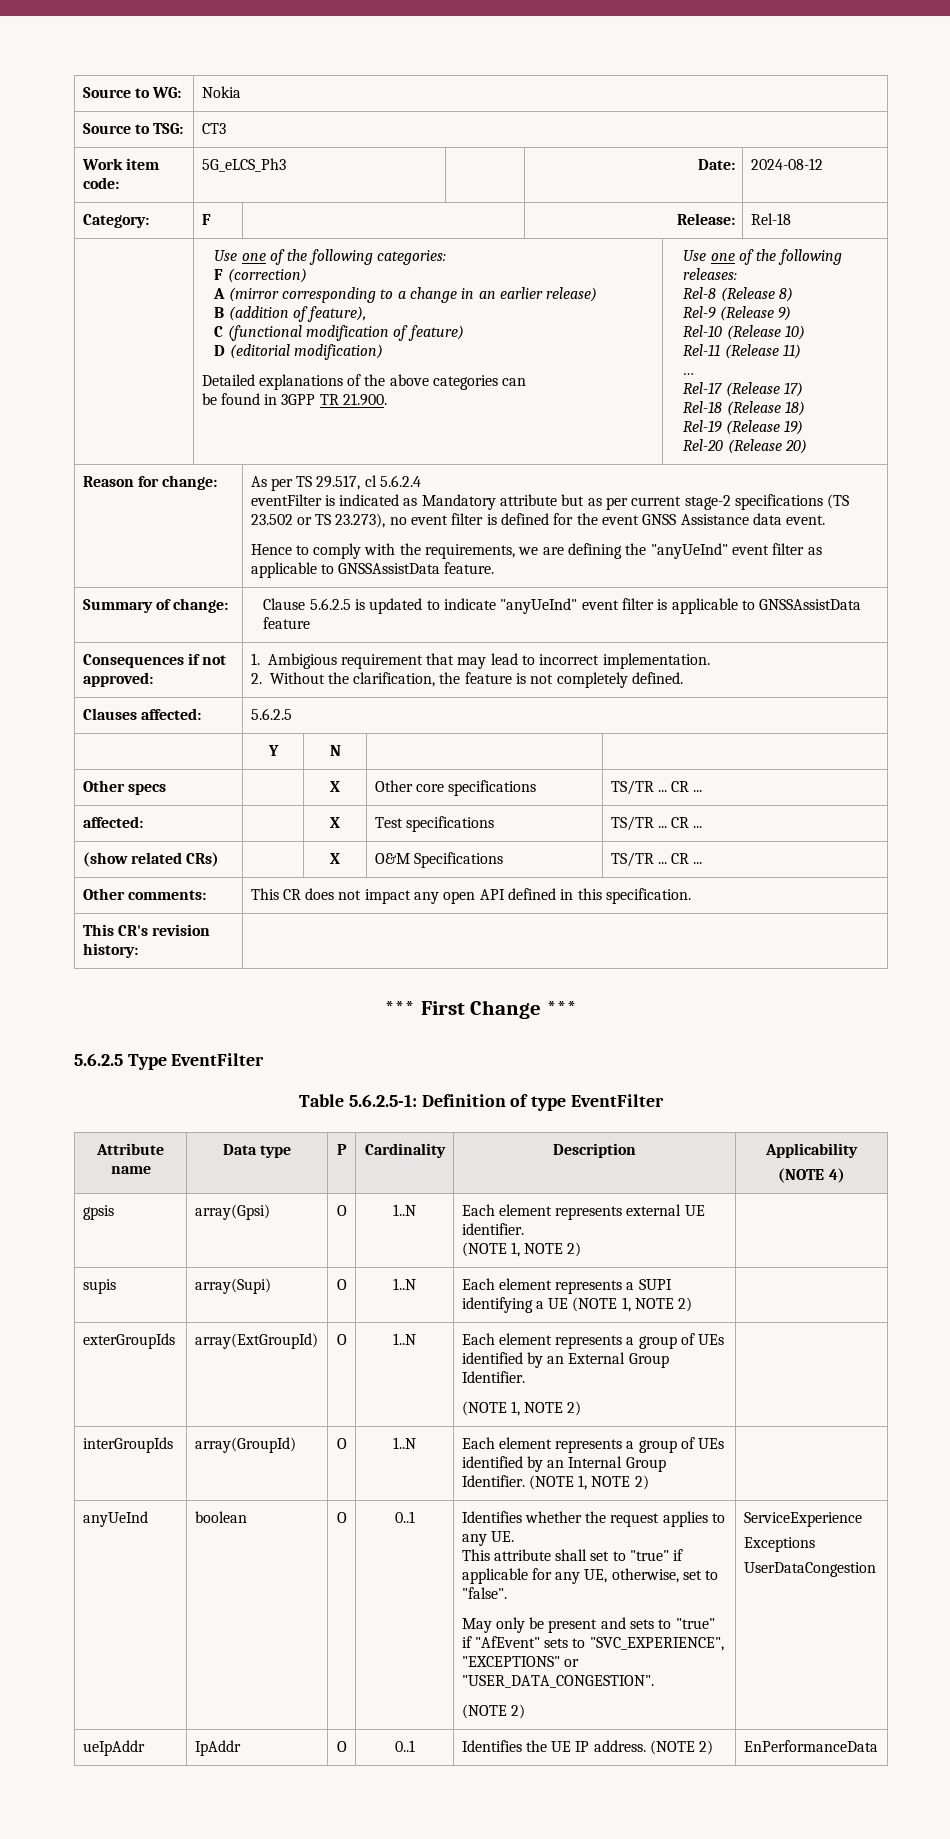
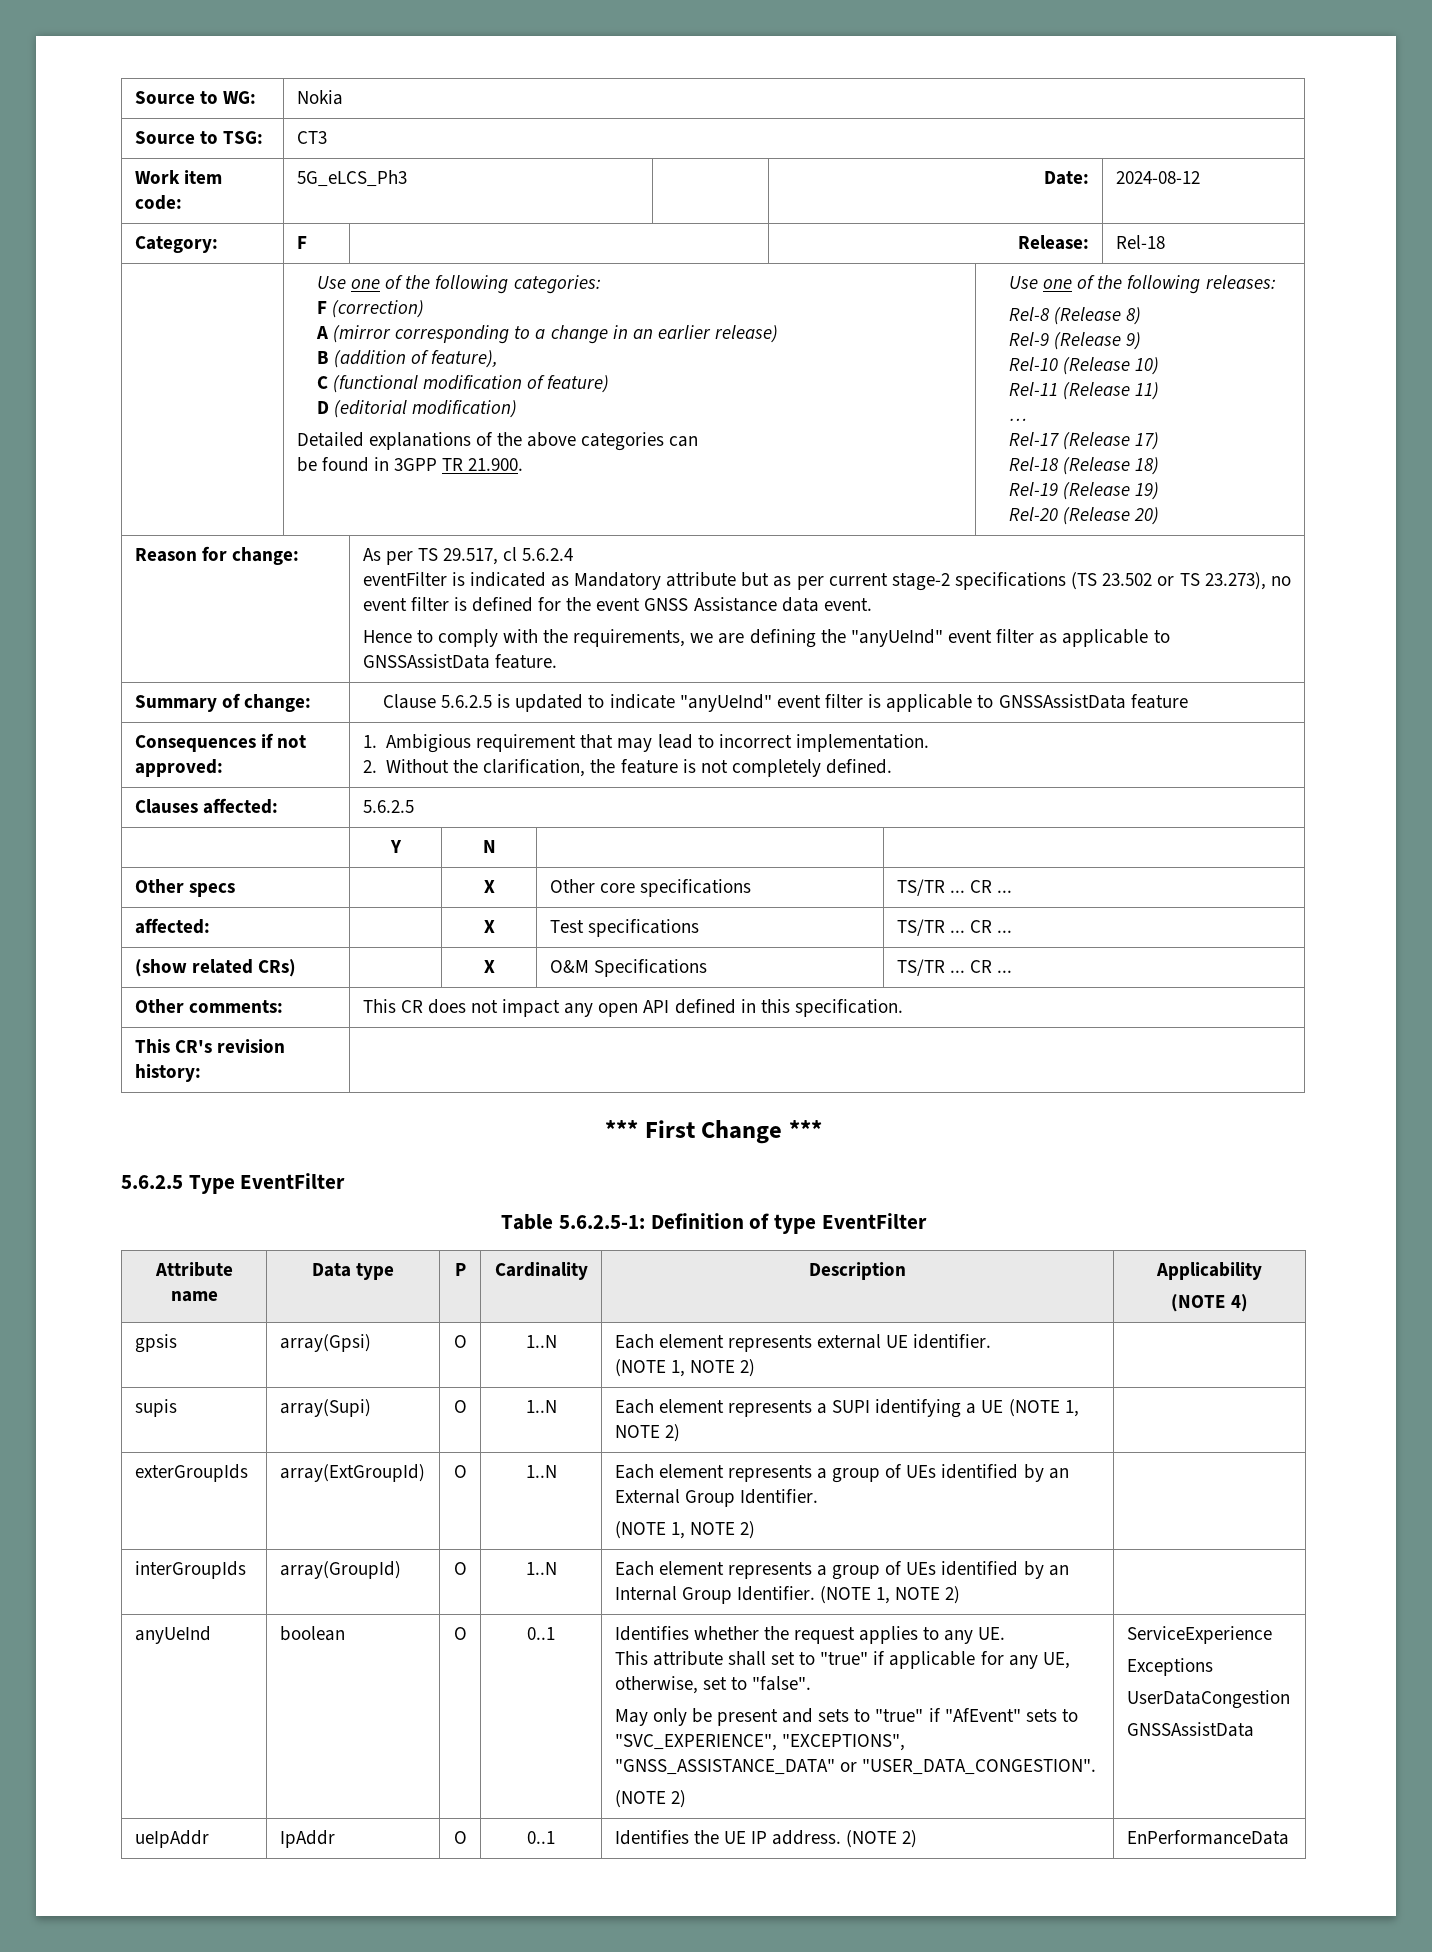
- May only be present and sets to "true" if "AfEvent" sets to "SVC_EXPERIENCE", "EXCEPTIONS" or "USER_DATA_CONGESTION".
+ May only be present and sets to "true" if "AfEvent" sets to "SVC_EXPERIENCE", "EXCEPTIONS", "GNSS_ASSISTANCE_DATA" or "USER_DATA_CONGESTION".
  UserDataCongestion
+ GNSSAssistData

